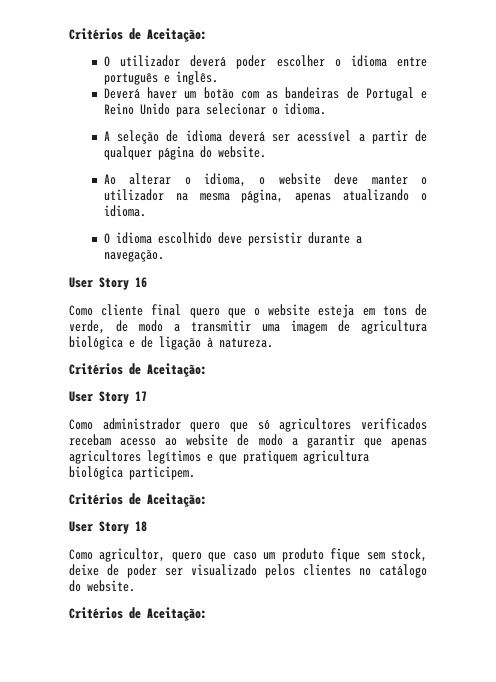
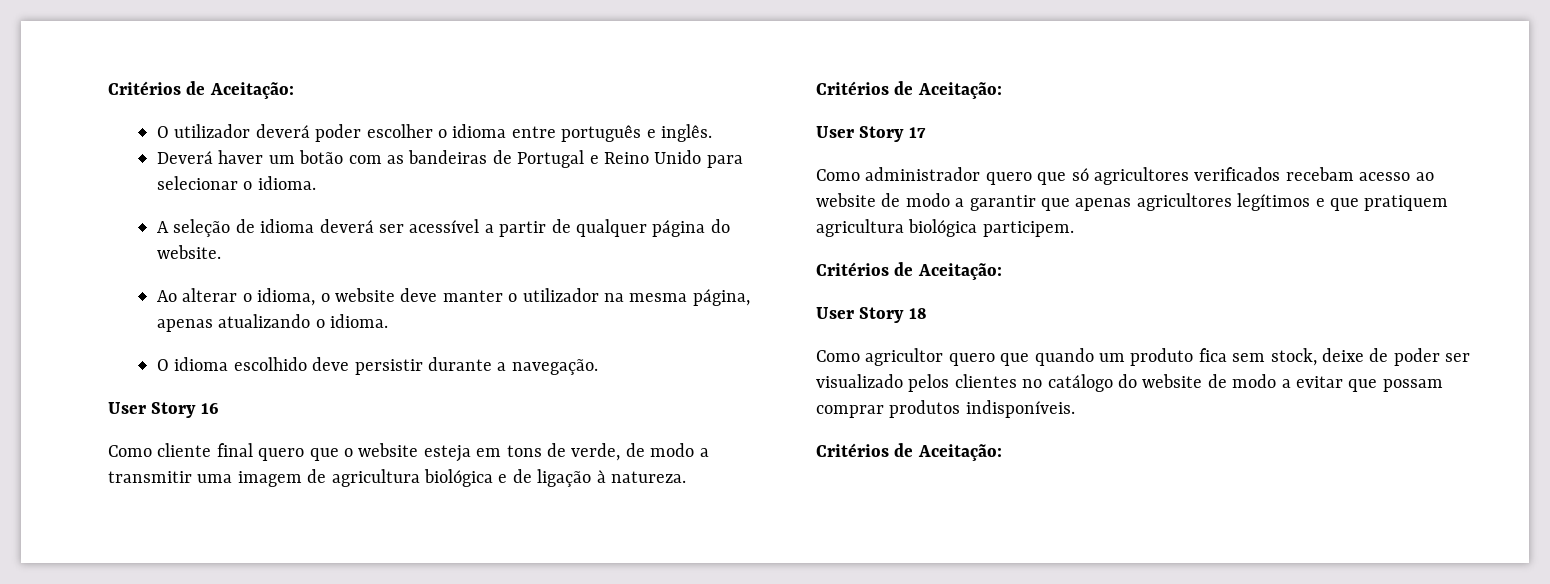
- Como agricultor, quero que caso um produto fique sem stock, deixe de poder ser visualizado pelos clientes no catálogo do website.
+ Como agricultor quero que quando um produto fica sem stock, deixe de poder ser visualizado pelos clientes no catálogo do website de modo a evitar que possam comprar produtos indisponíveis.

